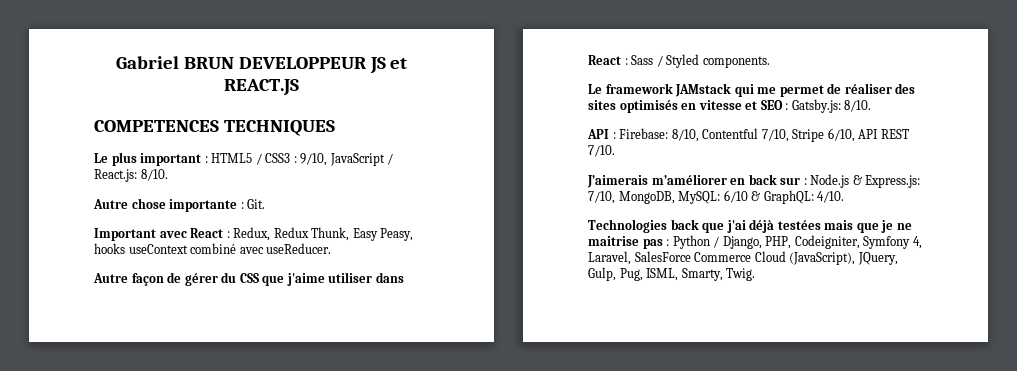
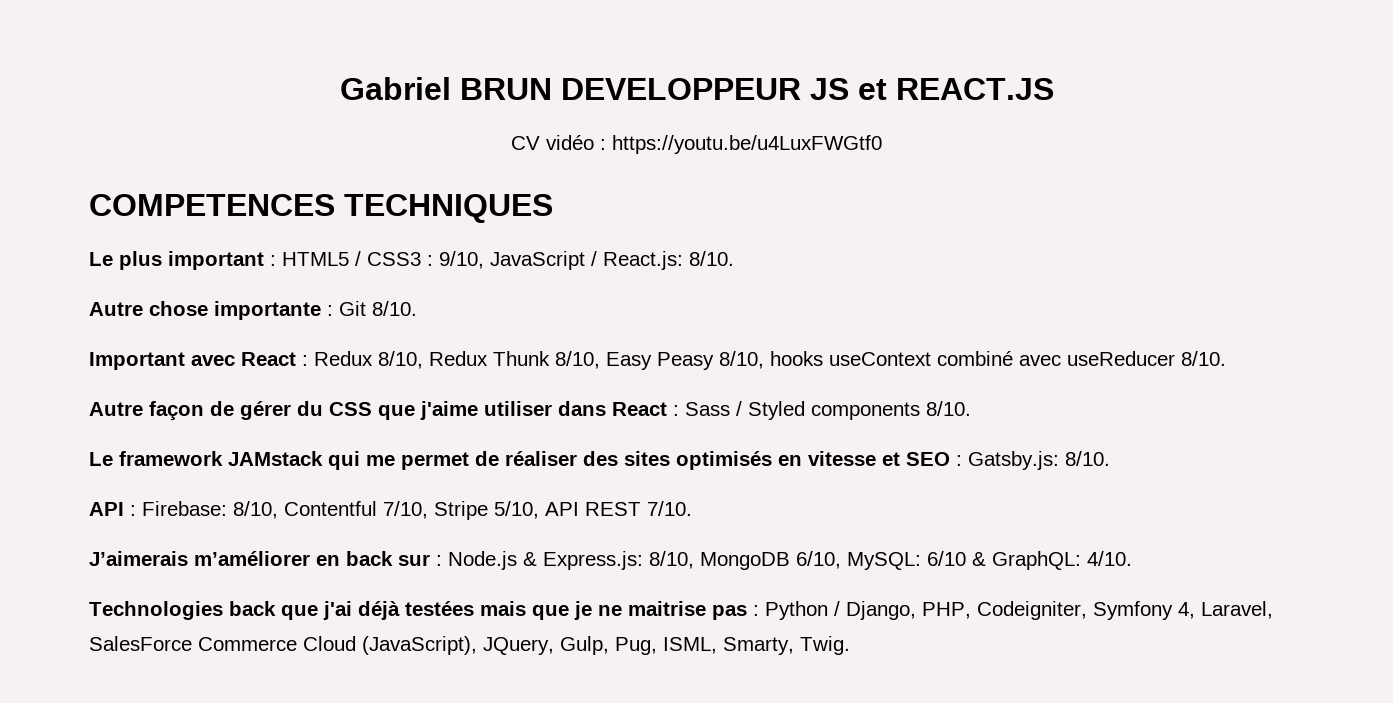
+ CV vidéo : https://youtu.be/u4LuxFWGtf0
- Autre chose importante : Git.
+ Autre chose importante : Git 8/10.
- Important avec React : Redux, Redux Thunk, Easy Peasy, hooks useContext combiné avec useReducer.
+ Important avec React : Redux 8/10, Redux Thunk 8/10, Easy Peasy 8/10, hooks useContext combiné avec useReducer 8/10.
- Autre façon de gérer du CSS que j'aime utiliser dans React : Sass / Styled components.
+ Autre façon de gérer du CSS que j'aime utiliser dans React : Sass / Styled components 8/10.
- API : Firebase: 8/10, Contentful 7/10, Stripe 6/10, API REST 7/10.
+ API : Firebase: 8/10, Contentful 7/10, Stripe 5/10, API REST 7/10.
- J’aimerais m’améliorer en back sur : Node.js & Express.js: 7/10, MongoDB, MySQL: 6/10 & GraphQL: 4/10.
+ J’aimerais m’améliorer en back sur : Node.js & Express.js: 8/10, MongoDB 6/10, MySQL: 6/10 & GraphQL: 4/10.

